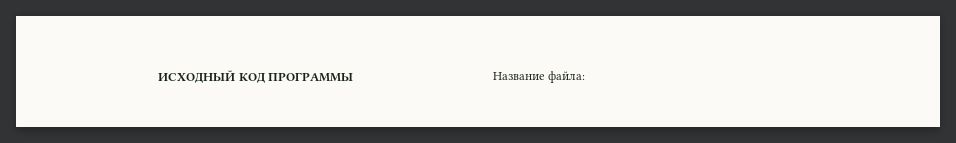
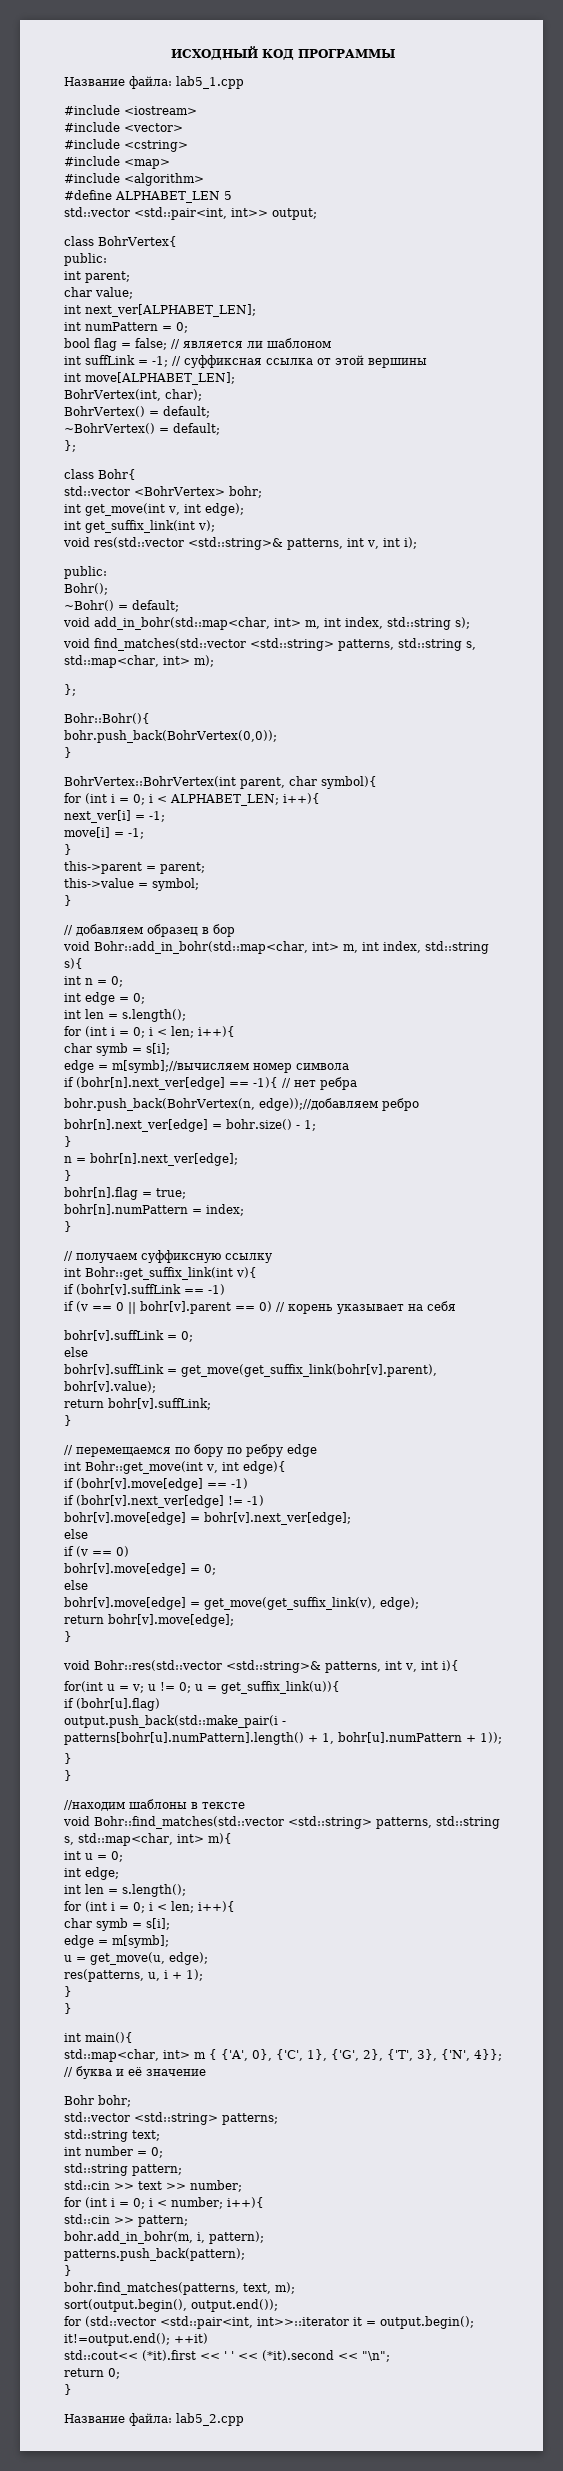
- Название файла:
+ Название файла: lab5_1.cpp
+ #include <iostream>
+ #include <vector>
+ #include <cstring>
+ #include <map>
+ #include <algorithm>
+ #define ALPHABET_LEN 5
+ std::vector <std::pair<int, int>> output;
+ class BohrVertex{
+ public:
+ int parent;
+ char value;
+ int next_ver[ALPHABET_LEN];
+ int numPattern = 0;
+ bool flag = false; // является ли шаблоном
+ int suffLink = -1; // суффиксная ссылка от этой вершины
+ int move[ALPHABET_LEN];
+ BohrVertex(int, char);
+ BohrVertex() = default;
+ ~BohrVertex() = default;
+ };
+ class Bohr{
+ std::vector <BohrVertex> bohr;
+ int get_move(int v, int edge);
+ int get_suffix_link(int v);
+ void res(std::vector <std::string>& patterns, int v, int i);
+ public:
+ Bohr();
+ ~Bohr() = default;
+ void add_in_bohr(std::map<char, int> m, int index, std::string s);
+ void find_matches(std::vector <std::string> patterns, std::string s, std::map<char, int> m);
+ };
+ Bohr::Bohr(){
+ bohr.push_back(BohrVertex(0,0));
+ }
+ BohrVertex::BohrVertex(int parent, char symbol){
+ for (int i = 0; i < ALPHABET_LEN; i++){
+ next_ver[i] = -1;
+ move[i] = -1;
+ }
+ this->parent = parent;
+ this->value = symbol;
+ }
+ // добавляем образец в бор
+ void Bohr::add_in_bohr(std::map<char, int> m, int index, std::string s){
+ int n = 0;
+ int edge = 0;
+ int len = s.length();
+ for (int i = 0; i < len; i++){
+ char symb = s[i];
+ edge = m[symb];//вычисляем номер символа
+ if (bohr[n].next_ver[edge] == -1){ // нет ребра
+ bohr.push_back(BohrVertex(n, edge));//добавляем ребро
+ bohr[n].next_ver[edge] = bohr.size() - 1;
+ }
+ n = bohr[n].next_ver[edge];
+ }
+ bohr[n].flag = true;
+ bohr[n].numPattern = index;
+ }
+ // получаем суффиксную ссылку
+ int Bohr::get_suffix_link(int v){
+ if (bohr[v].suffLink == -1)
+ if (v == 0 || bohr[v].parent == 0) // корень указывает на себя
+ bohr[v].suffLink = 0;
+ else
+ bohr[v].suffLink = get_move(get_suffix_link(bohr[v].parent), bohr[v].value);
+ return bohr[v].suffLink;
+ }
+ // перемещаемся по бору по ребру edge
+ int Bohr::get_move(int v, int edge){
+ if (bohr[v].move[edge] == -1)
+ if (bohr[v].next_ver[edge] != -1)
+ bohr[v].move[edge] = bohr[v].next_ver[edge];
+ else
+ if (v == 0)
+ bohr[v].move[edge] = 0;
+ else
+ bohr[v].move[edge] = get_move(get_suffix_link(v), edge);
+ return bohr[v].move[edge];
+ }
+ void Bohr::res(std::vector <std::string>& patterns, int v, int i){
+ for(int u = v; u != 0; u = get_suffix_link(u)){
+ if (bohr[u].flag)
+ output.push_back(std::make_pair(i - patterns[bohr[u].numPattern].length() + 1, bohr[u].numPattern + 1));
+ }
+ }
+ //находим шаблоны в тексте
+ void Bohr::find_matches(std::vector <std::string> patterns, std::string s, std::map<char, int> m){
+ int u = 0;
+ int edge;
+ int len = s.length();
+ for (int i = 0; i < len; i++){
+ char symb = s[i];
+ edge = m[symb];
+ u = get_move(u, edge);
+ res(patterns, u, i + 1);
+ }
+ }
+ int main(){
+ std::map<char, int> m { {'A', 0}, {'C', 1}, {'G', 2}, {'T', 3}, {'N', 4}}; // буква и её значение
+ Bohr bohr;
+ std::vector <std::string> patterns;
+ std::string text;
+ int number = 0;
+ std::string pattern;
+ std::cin >> text >> number;
+ for (int i = 0; i < number; i++){
+ std::cin >> pattern;
+ bohr.add_in_bohr(m, i, pattern);
+ patterns.push_back(pattern);
+ }
+ bohr.find_matches(patterns, text, m);
+ sort(output.begin(), output.end());
+ for (std::vector <std::pair<int, int>>::iterator it = output.begin(); it!=output.end(); ++it)
+ std::cout<< (*it).first << ' ' << (*it).second << "\n";
+ return 0;
+ }
+ Название файла: lab5_2.cpp

